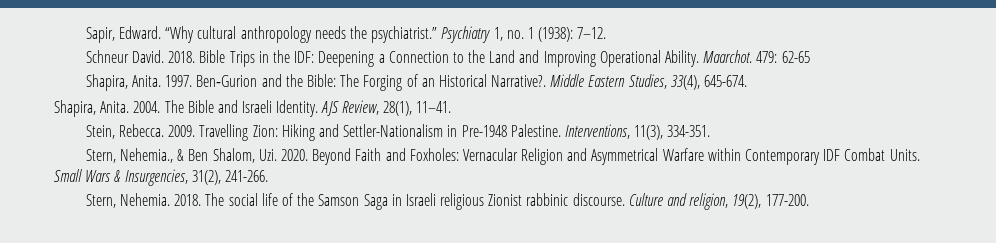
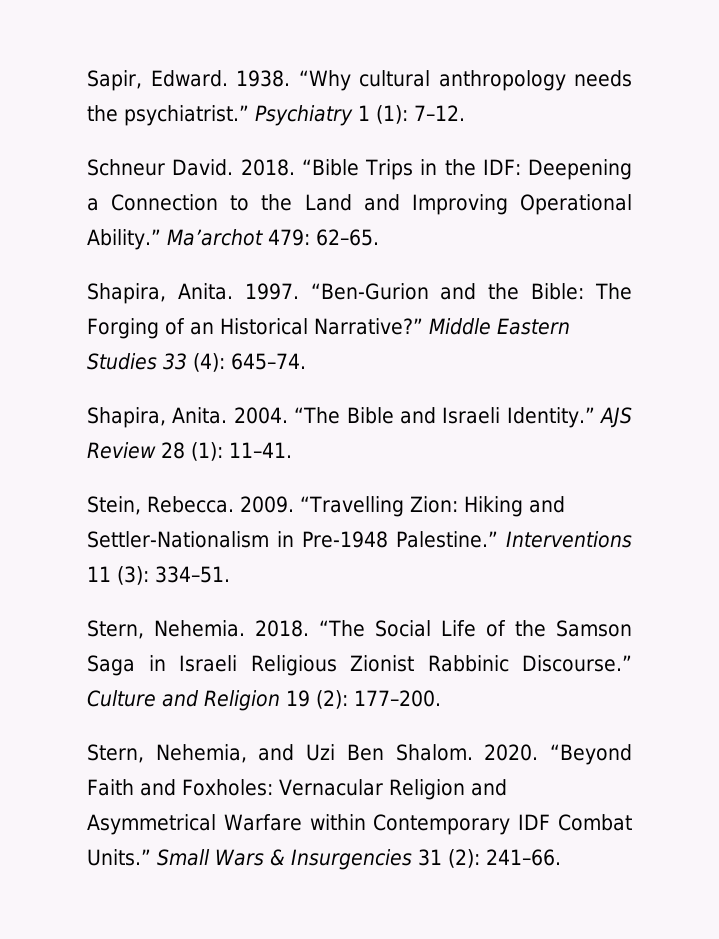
+ 1938.
- Psychiatry 1, no. 1 (1938): 7–12.
+ Psychiatry 1 (1): 7–12.
- Bible Trips in the IDF: Deepening a Connection to the Land and Improving Operational Ability. Maarchot. 479: 62-65
+ “Bible Trips in the IDF: Deepening a Connection to the Land and Improving Operational Ability.” Ma’archot 479: 62–65.
- Ben‐Gurion and the Bible: The Forging of an Historical Narrative?.
+ “Ben-Gurion and the Bible: The Forging of an Historical Narrative?”
- Middle Eastern Studies, 33(4), 645-674.
+ Middle Eastern Studies 33 (4): 645–74.
- The Bible and Israeli Identity. AJS Review, 28(1), 11–41.
+ “The Bible and Israeli Identity.” AJS Review 28 (1): 11–41.
- Travelling Zion: Hiking and Settler-Nationalism in Pre-1948 Palestine. Interventions, 11(3), 334-351.
- Stern, Nehemia., & Ben Shalom, Uzi. 2020. Beyond Faith and Foxholes: Vernacular Religion and Asymmetrical Warfare within Contemporary IDF Combat Units.
+ “Travelling Zion: Hiking and Settler-Nationalism in Pre-1948 Palestine.” Interventions 11 (3): 334–51.
+ Stern, Nehemia. 2018. “The Social Life of the Samson Saga in Israeli Religious Zionist Rabbinic Discourse.” Culture and Religion 19 (2): 177–200.
+ Stern, Nehemia, and Uzi Ben Shalom. 2020. “Beyond Faith and Foxholes: Vernacular Religion and Asymmetrical Warfare within Contemporary IDF Combat Units.”
- Small Wars & Insurgencies, 31(2), 241-266.
- Stern, Nehemia. 2018. The social life of the Samson Saga in Israeli religious Zionist rabbinic discourse. Culture and religion, 19(2), 177-200.
+ Small Wars & Insurgencies 31 (2): 241–66.

